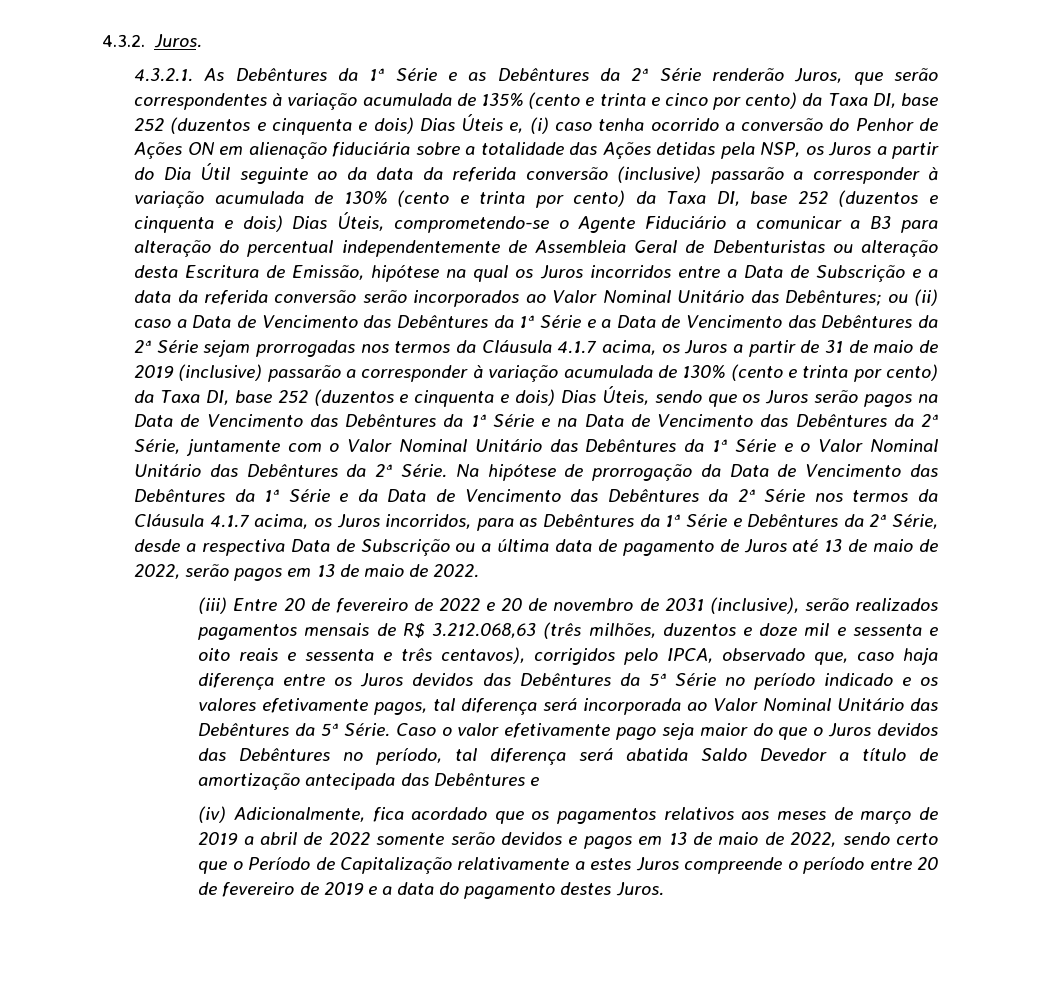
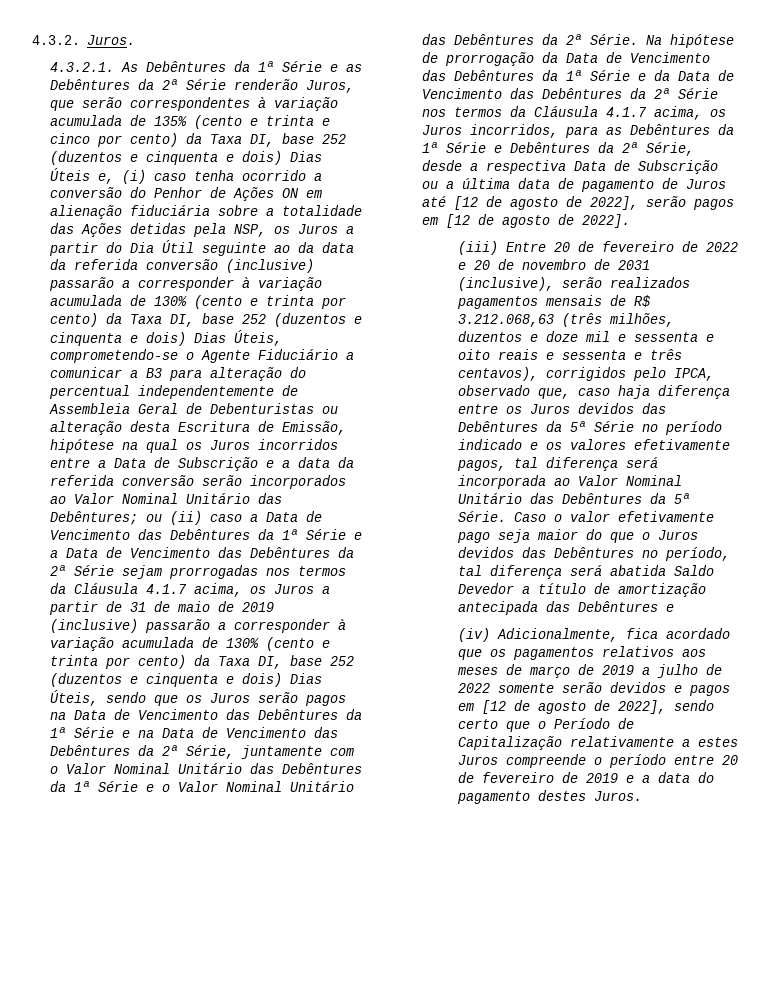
- Na hipótese de prorrogação da Data de Vencimento das Debêntures da 1ª Série e da Data de Vencimento das Debêntures da 2ª Série nos termos da Cláusula 4.1.7 acima, os Juros incorridos, para as Debêntures da 1ª Série e Debêntures da 2ª Série, desde a respectiva Data de Subscrição ou a última data de pagamento de Juros até 13 de maio de 2022, serão pagos em 13 de maio de 2022.
+ Na hipótese de prorrogação da Data de Vencimento das Debêntures da 1ª Série e da Data de Vencimento das Debêntures da 2ª Série nos termos da Cláusula 4.1.7 acima, os Juros incorridos, para as Debêntures da 1ª Série e Debêntures da 2ª Série, desde a respectiva Data de Subscrição ou a última data de pagamento de Juros até [12 de agosto de 2022], serão pagos em [12 de agosto de 2022].
- (iv) Adicionalmente, fica acordado que os pagamentos relativos aos meses de março de 2019 a abril de 2022 somente serão devidos e pagos em 13 de maio de 2022, sendo certo que o Período de Capitalização relativamente a estes Juros compreende o período entre 20 de fevereiro de 2019 e a data do pagamento destes Juros.
+ (iv) Adicionalmente, fica acordado que os pagamentos relativos aos meses de março de 2019 a julho de 2022 somente serão devidos e pagos em [12 de agosto de 2022], sendo certo que o Período de Capitalização relativamente a estes Juros compreende o período entre 20 de fevereiro de 2019 e a data do pagamento destes Juros.

